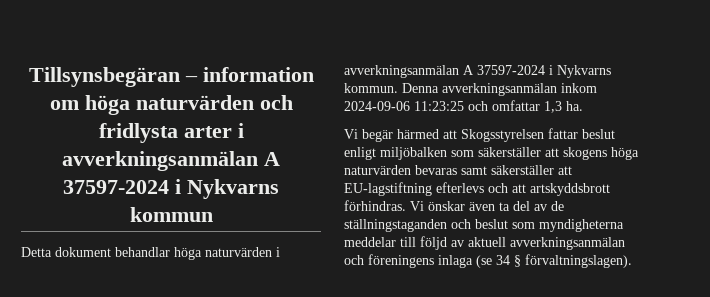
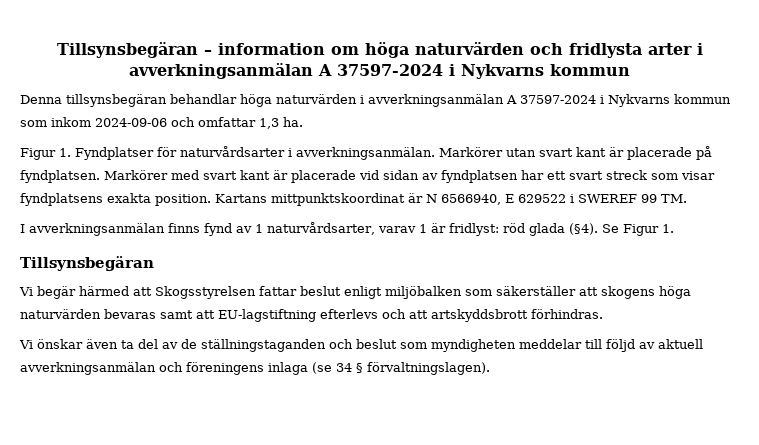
- Detta dokument behandlar höga naturvärden i avverkningsanmälan A 37597-2024 i Nykvarns kommun. Denna avverkningsanmälan inkom 2024-09-06 11:23:25 och omfattar 1,3 ha.
+ Denna tillsynsbegäran behandlar höga naturvärden i avverkningsanmälan A 37597-2024 i Nykvarns kommun som inkom 2024-09-06 och omfattar 1,3 ha.
+ Figur 1. Fyndplatser för naturvårdsarter i avverkningsanmälan. Markörer utan svart kant är placerade på fyndplatsen. Markörer med svart kant är placerade vid sidan av fyndplatsen har ett svart streck som visar fyndplatsens exakta position. Kartans mittpunktskoordinat är N 6566940, E 629522 i SWEREF 99 TM.
+ I avverkningsanmälan finns fynd av 1 naturvårdsarter, varav 1 är fridlyst: röd glada (§4). Se Figur 1.
+ Tillsynsbegäran
- Vi begär härmed att Skogsstyrelsen fattar beslut enligt miljöbalken som säkerställer att skogens höga naturvärden bevaras samt säkerställer att EU-lagstiftning efterlevs och att artskyddsbrott förhindras. Vi önskar även ta del av de ställningstaganden och beslut som myndigheterna meddelar till följd av aktuell avverkningsanmälan och föreningens inlaga (se 34 § förvaltningslagen).
+ Vi begär härmed att Skogsstyrelsen fattar beslut enligt miljöbalken som säkerställer att skogens höga naturvärden bevaras samt att EU-lagstiftning efterlevs och att artskyddsbrott förhindras.
+ Vi önskar även ta del av de ställningstaganden och beslut som myndigheten meddelar till följd av aktuell avverkningsanmälan och föreningens inlaga (se 34 § förvaltningslagen).

